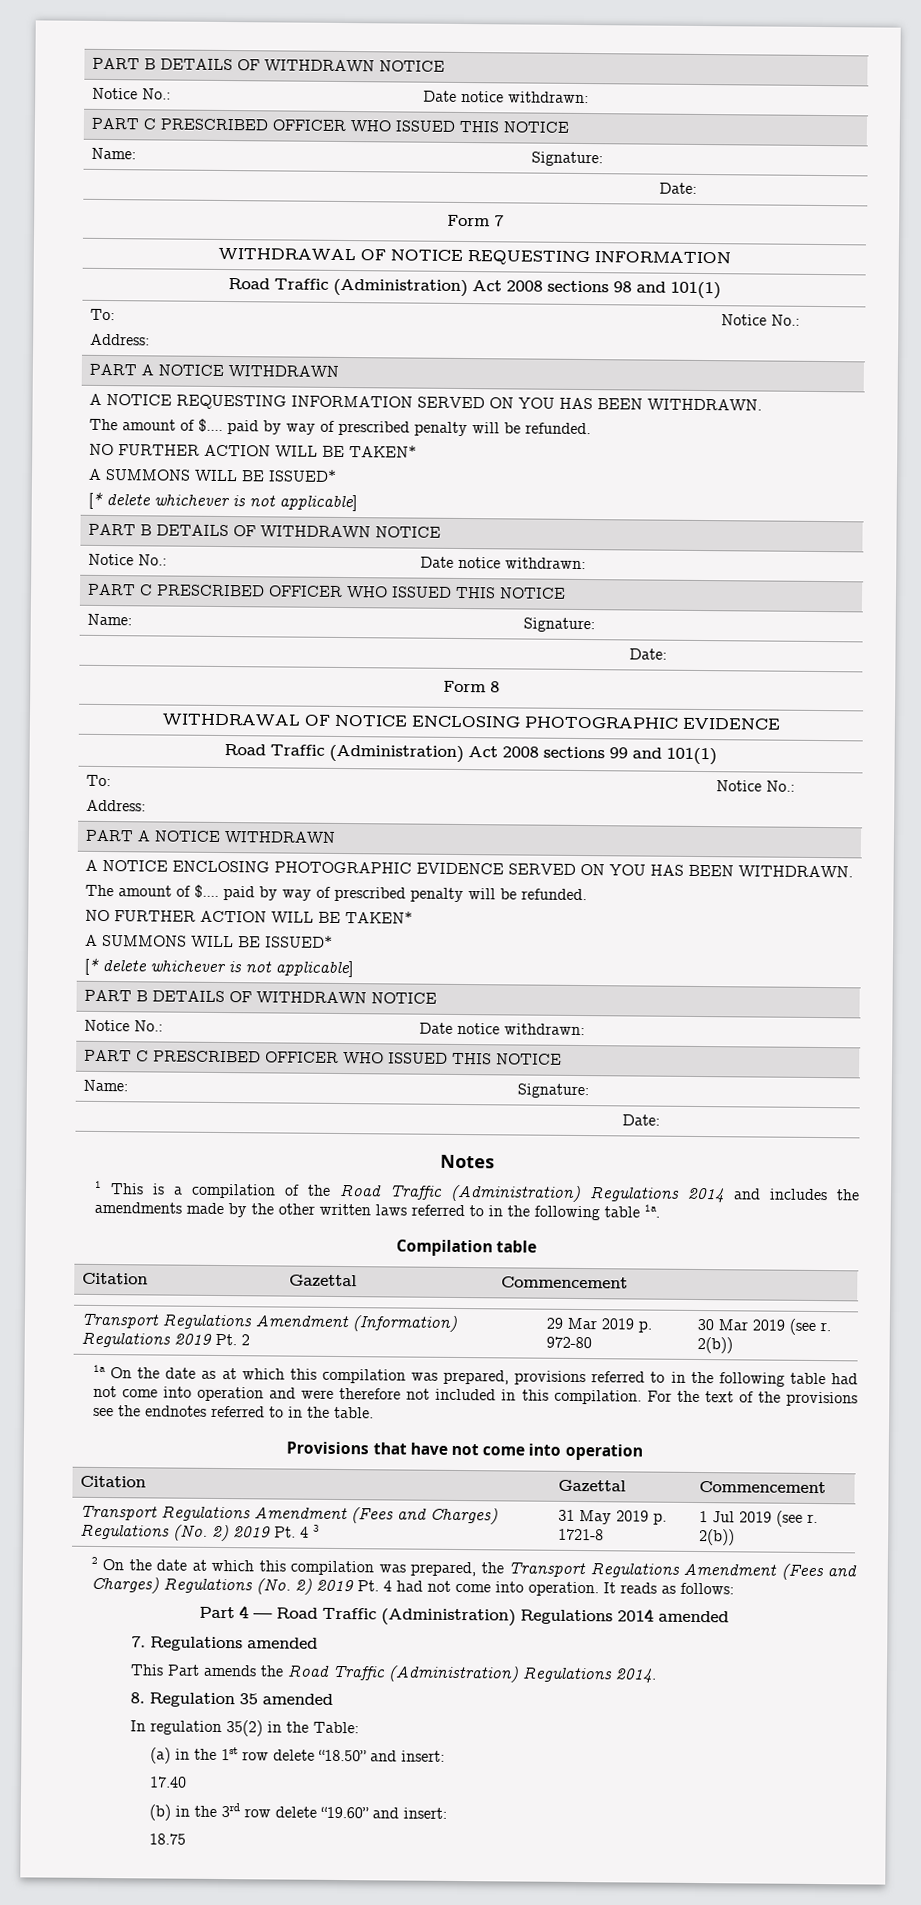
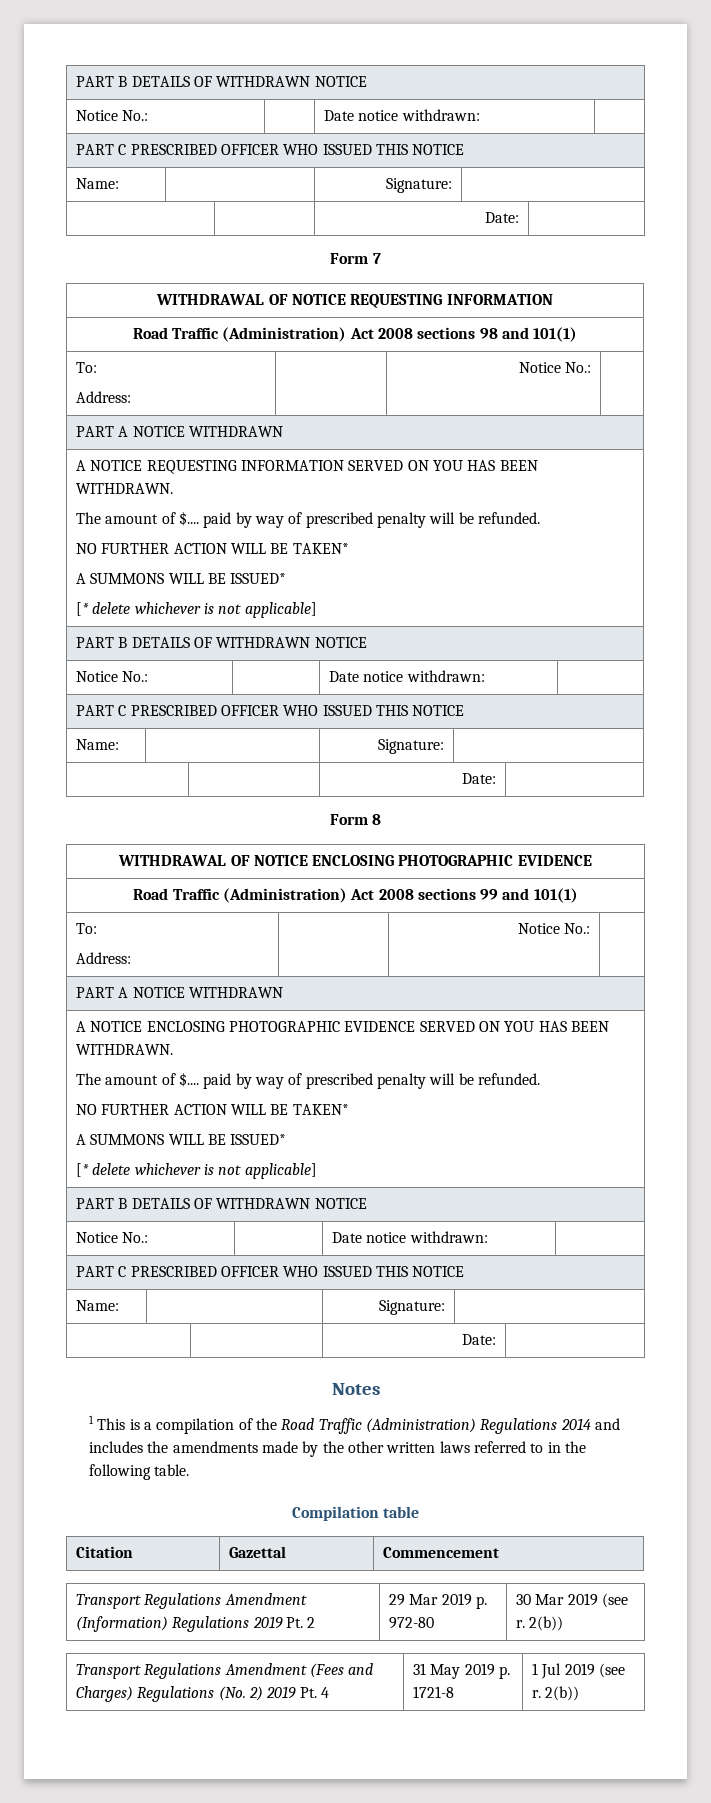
- 1 This is a compilation of the Road Traffic (Administration) Regulations 2014 and includes the amendments made by the other written laws referred to in the following table 1a.
+ 1 This is a compilation of the Road Traffic (Administration) Regulations 2014 and includes the amendments made by the other written laws referred to in the following table.
- 1a On the date as at which this compilation was prepared, provisions referred to in the following table had not come into operation and were therefore not included in this compilation. For the text of the provisions see the endnotes referred to in the table.
- Provisions that have not come into operation
- Citation | Gazettal | Commencement
- Transport Regulations Amendment (Fees and Charges) Regulations (No. 2) 2019 Pt. 4 3 | 31 May 2019 p. 1721-8 | 1 Jul 2019 (see r. 2(b))
+ Transport Regulations Amendment (Fees and Charges) Regulations (No. 2) 2019 Pt. 4 | 31 May 2019 p. 1721-8 | 1 Jul 2019 (see r. 2(b))
- 2 On the date at which this compilation was prepared, the Transport Regulations Amendment (Fees and Charges) Regulations (No. 2) 2019 Pt. 4 had not come into operation. It reads as follows:
- Part 4 — Road Traffic (Administration) Regulations 2014 amended
- 7. Regulations amended
- This Part amends the Road Traffic (Administration) Regulations 2014.
- 8. Regulation 35 amended
- In regulation 35(2) in the Table:
- (a) in the 1st row delete “18.50” and insert:
- 17.40
- (b) in the 3rd row delete “19.60” and insert:
- 18.75

